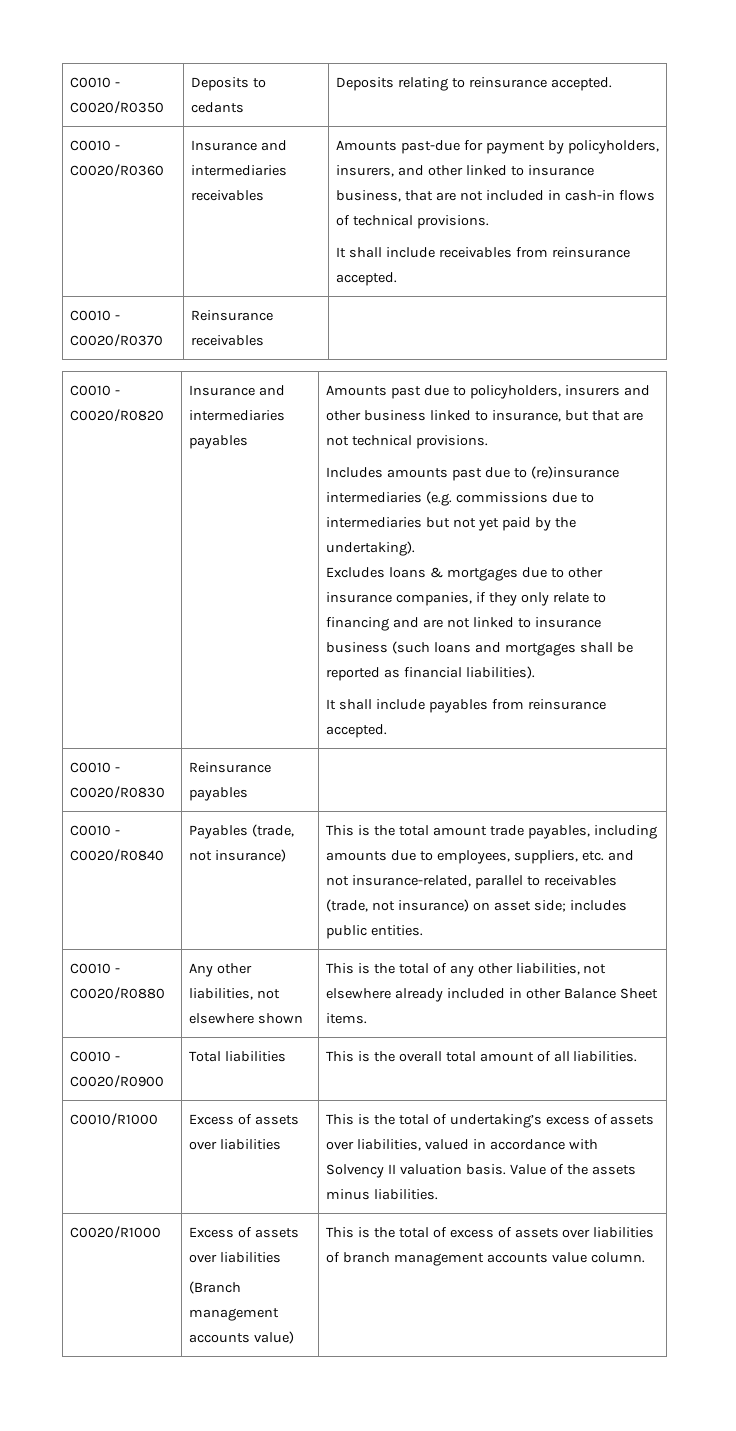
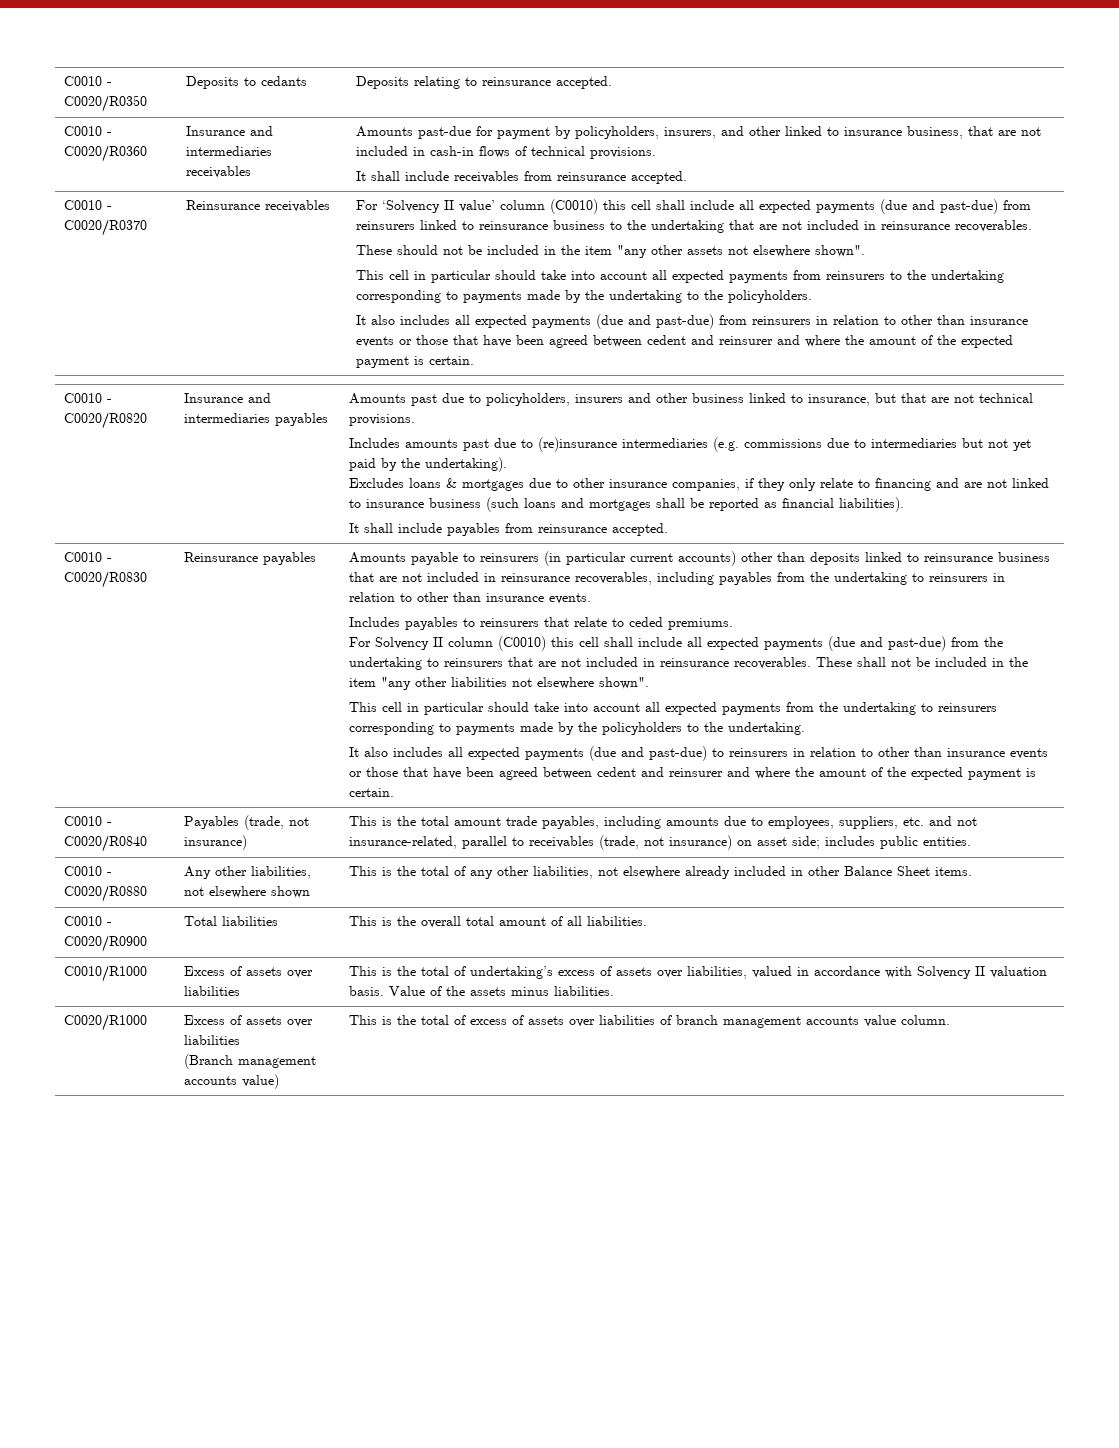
+ For ‘Solvency II value’ column (C0010) this cell shall include all expected payments (due and past-due) from reinsurers linked to reinsurance business to the undertaking that are not included in reinsurance recoverables.
+ These should not be included in the item "any other assets not elsewhere shown".
+ This cell in particular should take into account all expected payments from reinsurers to the undertaking corresponding to payments made by the undertaking to the policyholders.
+ It also includes all expected payments (due and past-due) from reinsurers in relation to other than insurance events or those that have been agreed between cedent and reinsurer and where the amount of the expected payment is certain.
+ Amounts payable to reinsurers (in particular current accounts) other than deposits linked to reinsurance business that are not included in reinsurance recoverables, including payables from the undertaking to reinsurers in relation to other than insurance events.
+ Includes payables to reinsurers that relate to ceded premiums.
+ For Solvency II column (C0010) this cell shall include all expected payments (due and past-due) from the undertaking to reinsurers that are not included in reinsurance recoverables. These shall not be included in the item "any other liabilities not elsewhere shown".
+ This cell in particular should take into account all expected payments from the undertaking to reinsurers corresponding to payments made by the policyholders to the undertaking.
+ It also includes all expected payments (due and past-due) to reinsurers in relation to other than insurance events or those that have been agreed between cedent and reinsurer and where the amount of the expected payment is certain.

